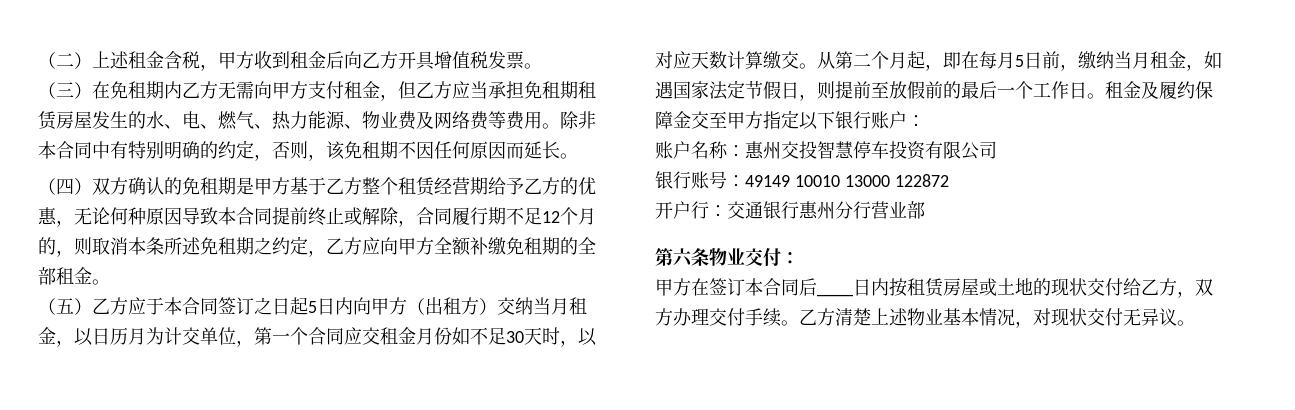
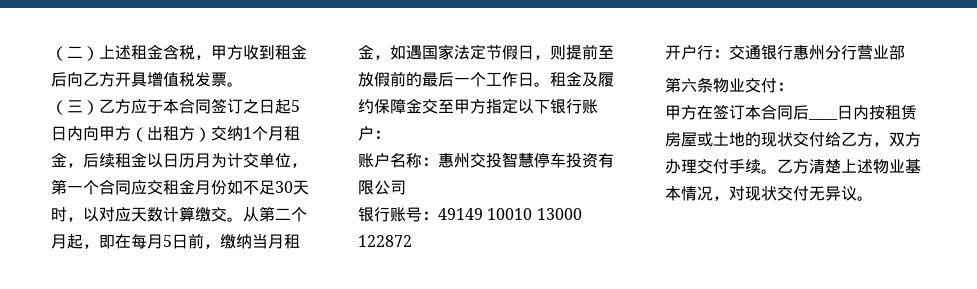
- （三）在免租期内乙方无需向甲方支付租金，但乙方应当承担免租期租赁房屋发生的水、电、燃气、热力能源、物业费及网络费等费用。除非本合同中有特别明确的约定，否则，该免租期不因任何原因而延长。
- （四）双方确认的免租期是甲方基于乙方整个租赁经营期给予乙方的优惠，无论何种原因导致本合同提前终止或解除，合同履行期不足12个月的，则取消本条所述免租期之约定，乙方应向甲方全额补缴免租期的全部租金。
- （五）乙方应于本合同签订之日起5日内向甲方（出租方）交纳当月租金，以日历月为计交单位，第一个合同应交租金月份如不足30天时，以对应天数计算缴交。
+ （三）乙方应于本合同签订之日起5日内向甲方（出租方）交纳1个月租金，后续租金以日历月为计交单位，第一个合同应交租金月份如不足30天时，以对应天数计算缴交。

